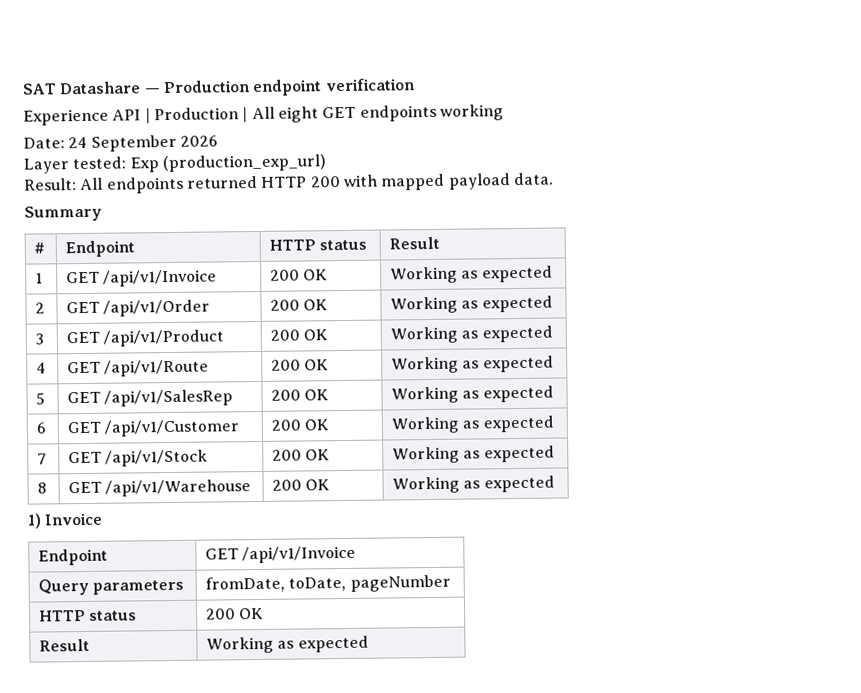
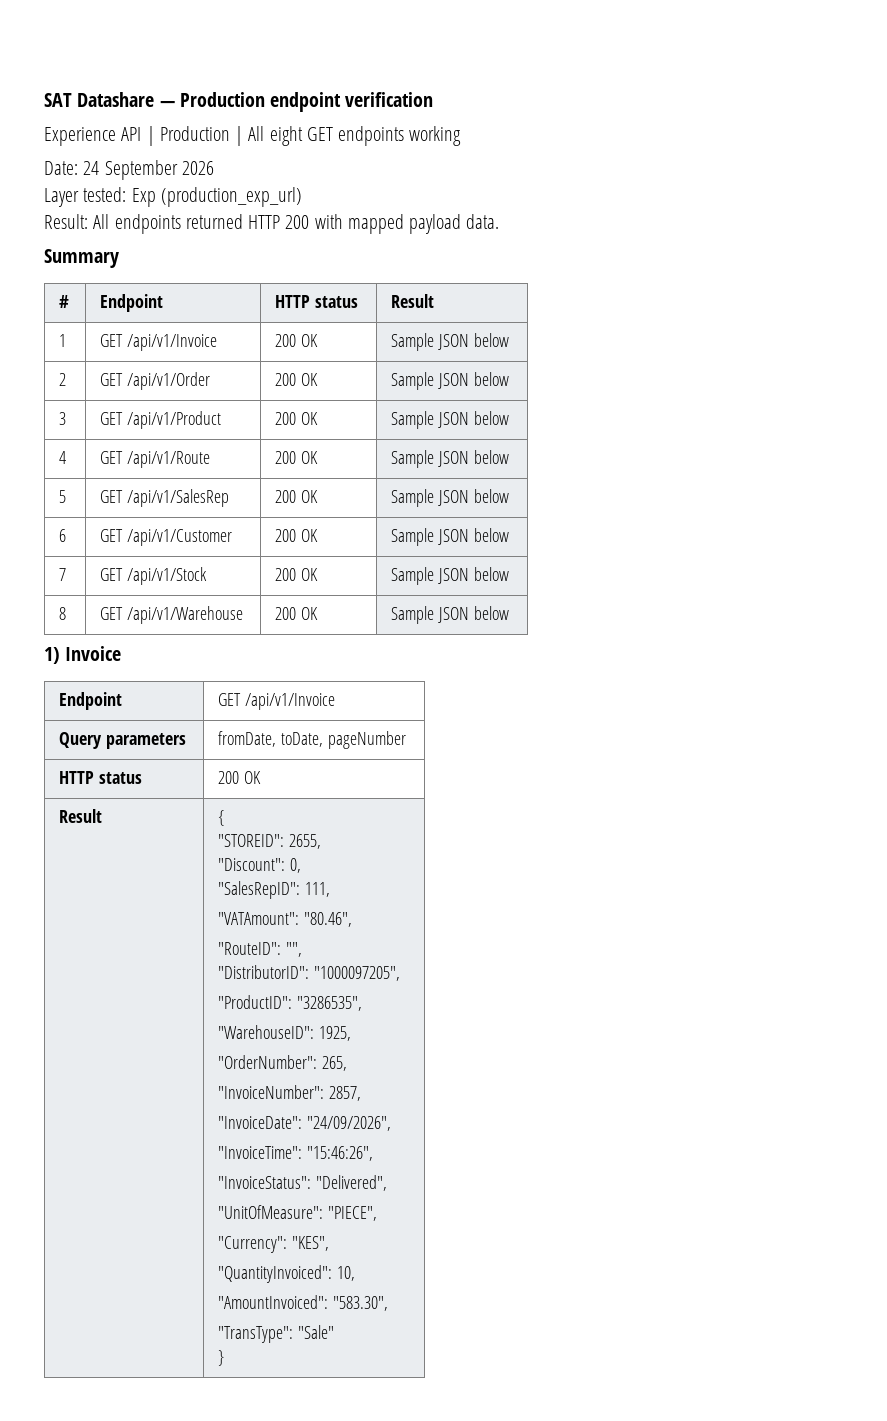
- 1 | GET /api/v1/Invoice | 200 OK | Working as expected
+ 1 | GET /api/v1/Invoice | 200 OK | Sample JSON below
- 2 | GET /api/v1/Order | 200 OK | Working as expected
+ 2 | GET /api/v1/Order | 200 OK | Sample JSON below
- 3 | GET /api/v1/Product | 200 OK | Working as expected
+ 3 | GET /api/v1/Product | 200 OK | Sample JSON below
- 4 | GET /api/v1/Route | 200 OK | Working as expected
+ 4 | GET /api/v1/Route | 200 OK | Sample JSON below
- 5 | GET /api/v1/SalesRep | 200 OK | Working as expected
+ 5 | GET /api/v1/SalesRep | 200 OK | Sample JSON below
- 6 | GET /api/v1/Customer | 200 OK | Working as expected
+ 6 | GET /api/v1/Customer | 200 OK | Sample JSON below
- 7 | GET /api/v1/Stock | 200 OK | Working as expected
+ 7 | GET /api/v1/Stock | 200 OK | Sample JSON below
- 8 | GET /api/v1/Warehouse | 200 OK | Working as expected
+ 8 | GET /api/v1/Warehouse | 200 OK | Sample JSON below
- Result | Working as expected
+ Result | {
+ "STOREID": 2655,
+ "Discount": 0,
+ "SalesRepID": 111,
+ "VATAmount": "80.46",
+ "RouteID": "",
+ "DistributorID": "1000097205",
+ "ProductID": "3286535",
+ "WarehouseID": 1925,
+ "OrderNumber": 265,
+ "InvoiceNumber": 2857,
+ "InvoiceDate": "24/09/2026",
+ "InvoiceTime": "15:46:26",
+ "InvoiceStatus": "Delivered",
+ "UnitOfMeasure": "PIECE",
+ "Currency": "KES",
+ "QuantityInvoiced": 10,
+ "AmountInvoiced": "583.30",
+ "TransType": "Sale"
+ }

